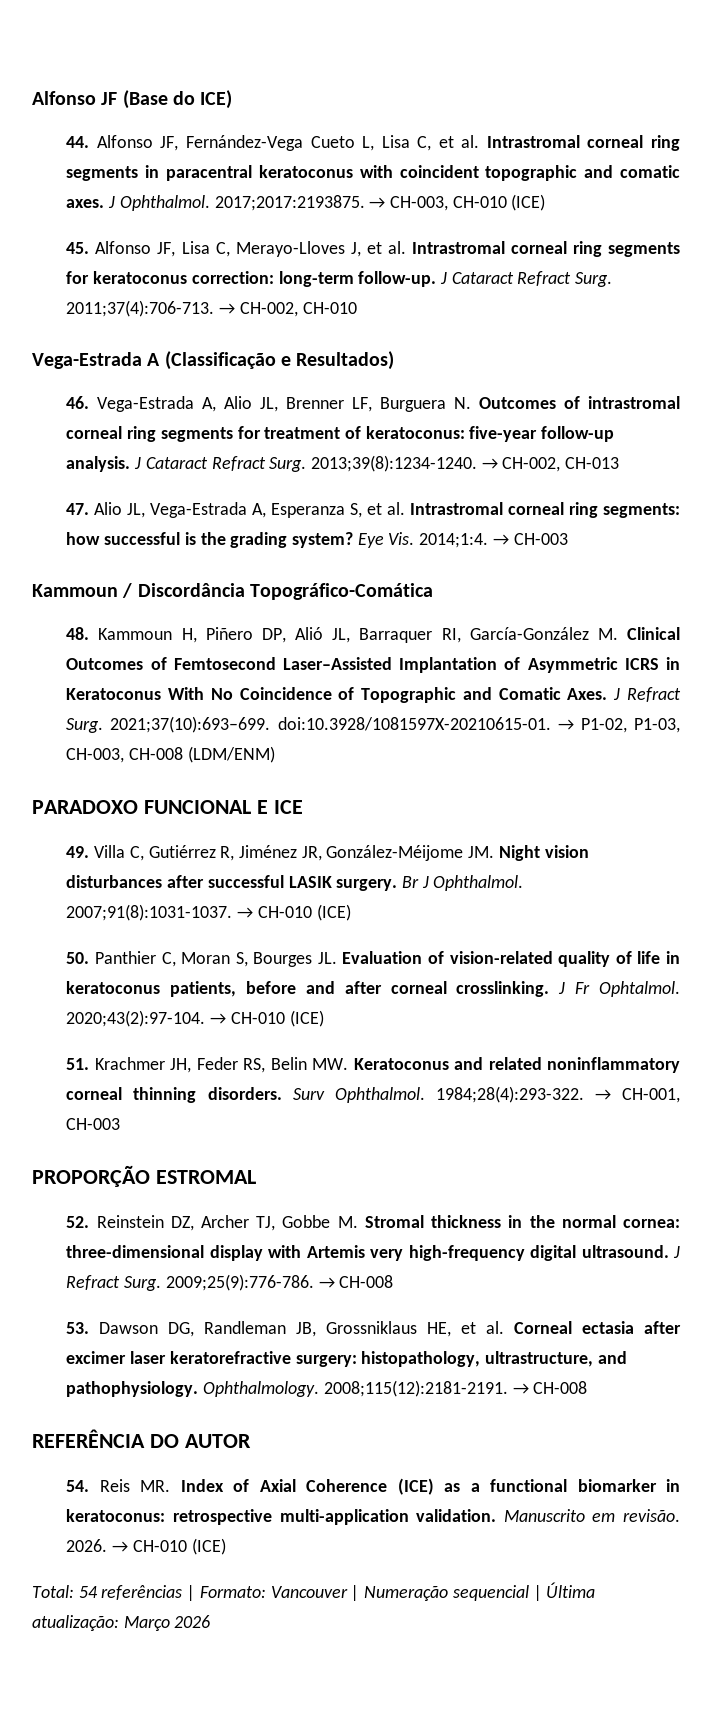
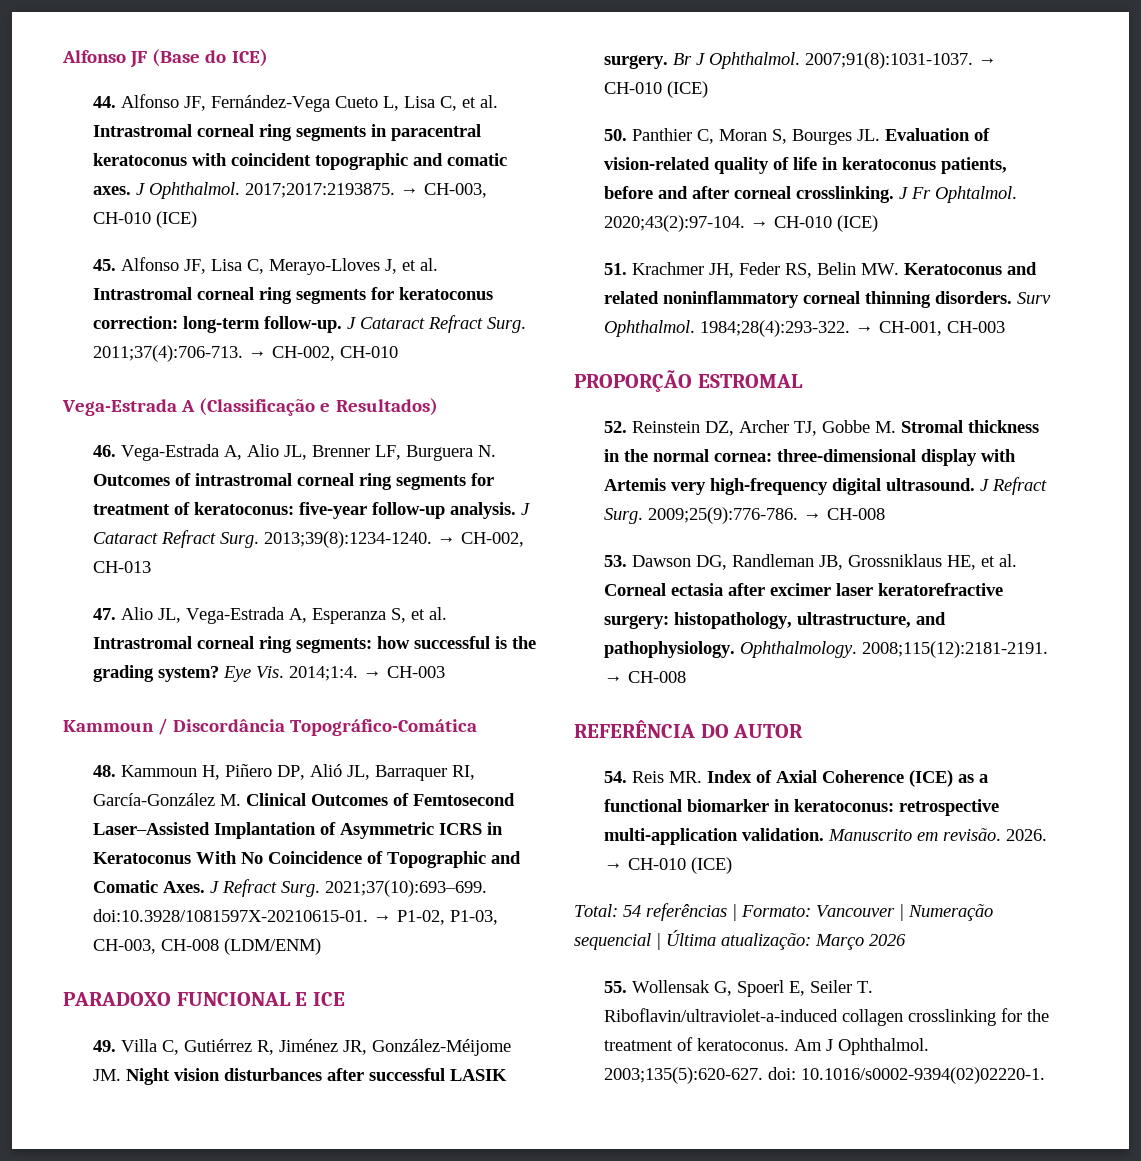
+ 55. Wollensak G, Spoerl E, Seiler T. Riboflavin/ultraviolet-a-induced collagen crosslinking for the treatment of keratoconus. Am J Ophthalmol. 2003;135(5):620-627. doi: 10.1016/s0002-9394(02)02220-1.

